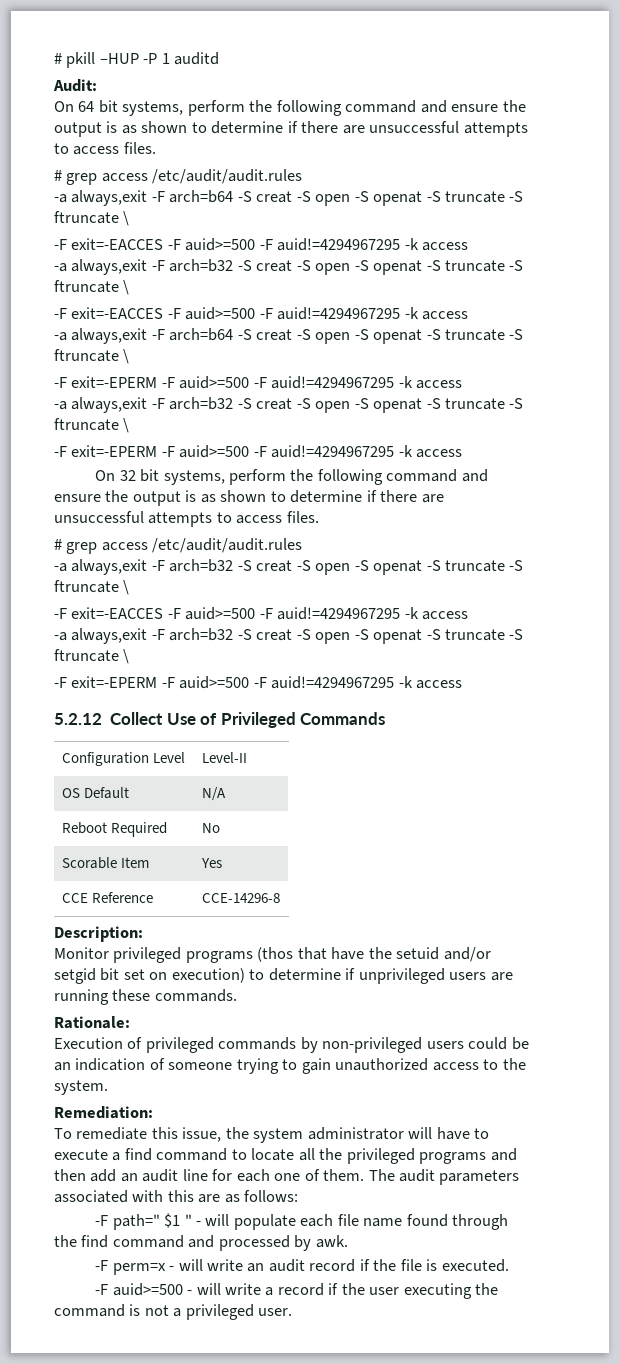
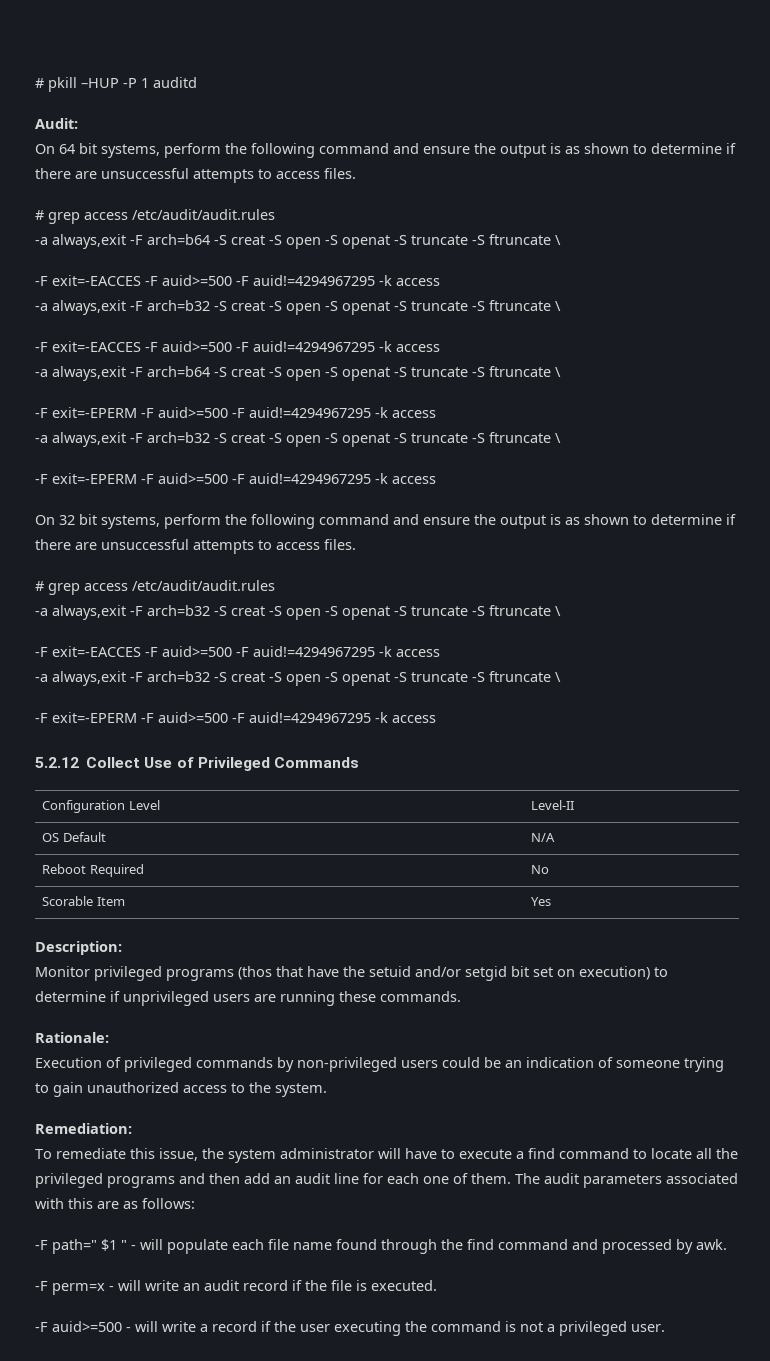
- CCE Reference | CCE-14296-8

